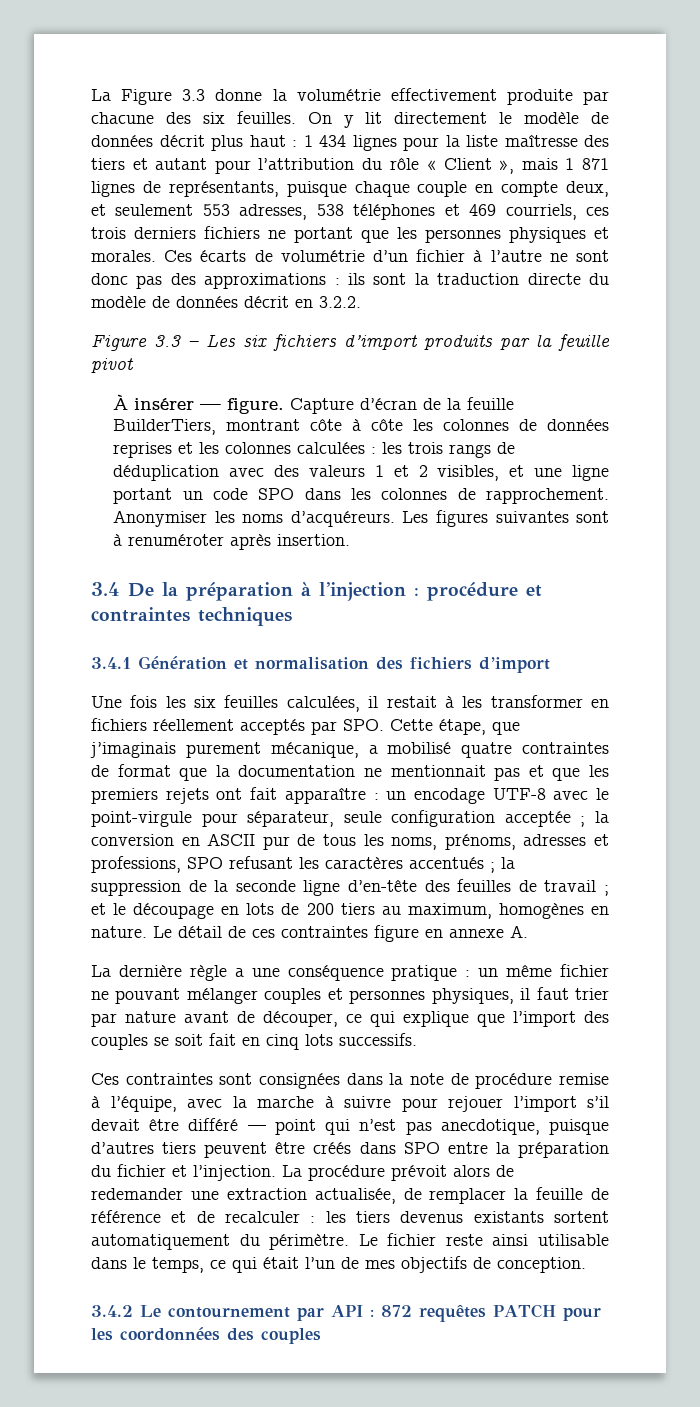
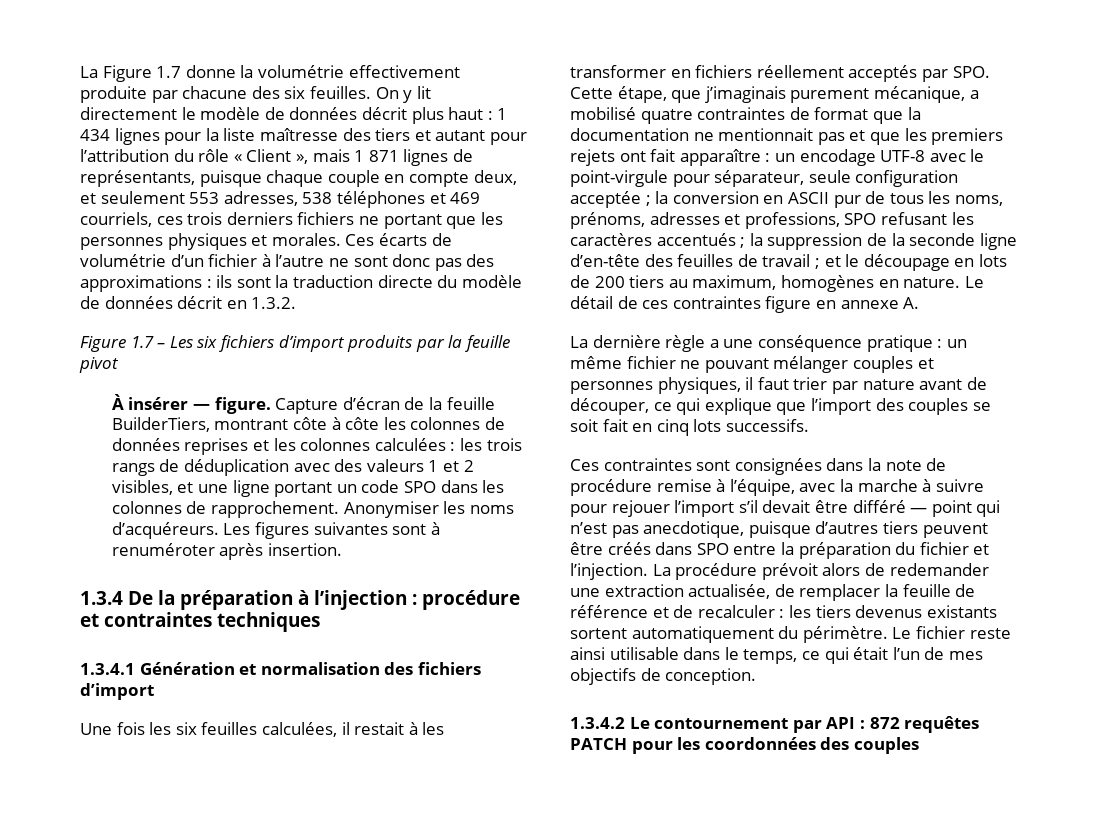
- La Figure 3.3 donne la volumétrie effectivement produite par chacune des six feuilles.
+ La Figure 1.7 donne la volumétrie effectivement produite par chacune des six feuilles.
- Ces écarts de volumétrie d’un fichier à l’autre ne sont donc pas des approximations : ils sont la traduction directe du modèle de données décrit en 3.2.2.
- Figure 3.3 – Les six fichiers d’import produits par la feuille pivot
+ Ces écarts de volumétrie d’un fichier à l’autre ne sont donc pas des approximations : ils sont la traduction directe du modèle de données décrit en 1.3.2.
+ Figure 1.7 – Les six fichiers d’import produits par la feuille pivot
- 3.4 De la préparation à l’injection : procédure et contraintes techniques
+ 1.3.4 De la préparation à l’injection : procédure et contraintes techniques
- 3.4.1 Génération et normalisation des fichiers d’import
+ 1.3.4.1 Génération et normalisation des fichiers d’import
- 3.4.2 Le contournement par API : 872 requêtes PATCH pour les coordonnées des couples
+ 1.3.4.2 Le contournement par API : 872 requêtes PATCH pour les coordonnées des couples

